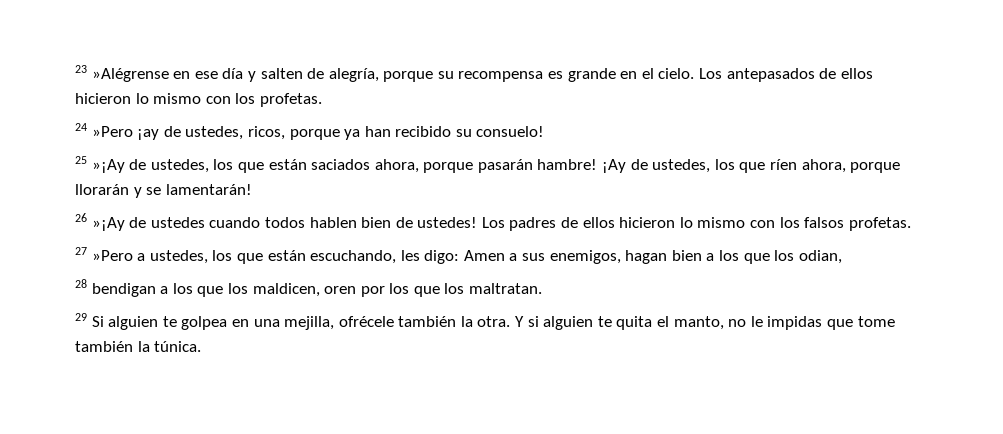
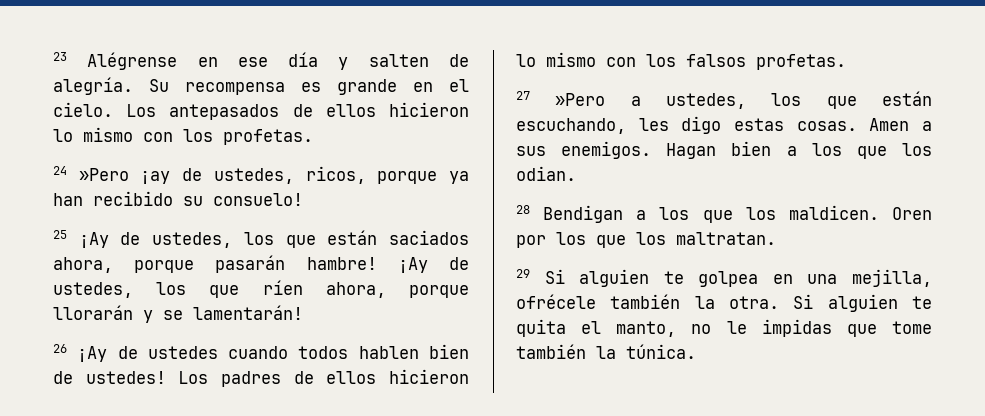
- 23 »Alégrense en ese día y salten de alegría, porque su recompensa es grande en el cielo.
+ 23 Alégrense en ese día y salten de alegría. Su recompensa es grande en el cielo.
- 25 »¡Ay de ustedes, los que están saciados ahora, porque pasarán hambre!
+ 25 ¡Ay de ustedes, los que están saciados ahora, porque pasarán hambre!
- 26 »¡Ay de ustedes cuando todos hablen bien de ustedes!
+ 26 ¡Ay de ustedes cuando todos hablen bien de ustedes!
- 27 »Pero a ustedes, los que están escuchando, les digo: Amen a sus enemigos, hagan bien a los que los odian,
+ 27 »Pero a ustedes, los que están escuchando, les digo estas cosas. Amen a sus enemigos. Hagan bien a los que los odian.
- 28 bendigan a los que los maldicen, oren por los que los maltratan.
+ 28 Bendigan a los que los maldicen. Oren por los que los maltratan.
- Y si alguien te quita el manto, no le impidas que tome también la túnica.
+ Si alguien te quita el manto, no le impidas que tome también la túnica.

